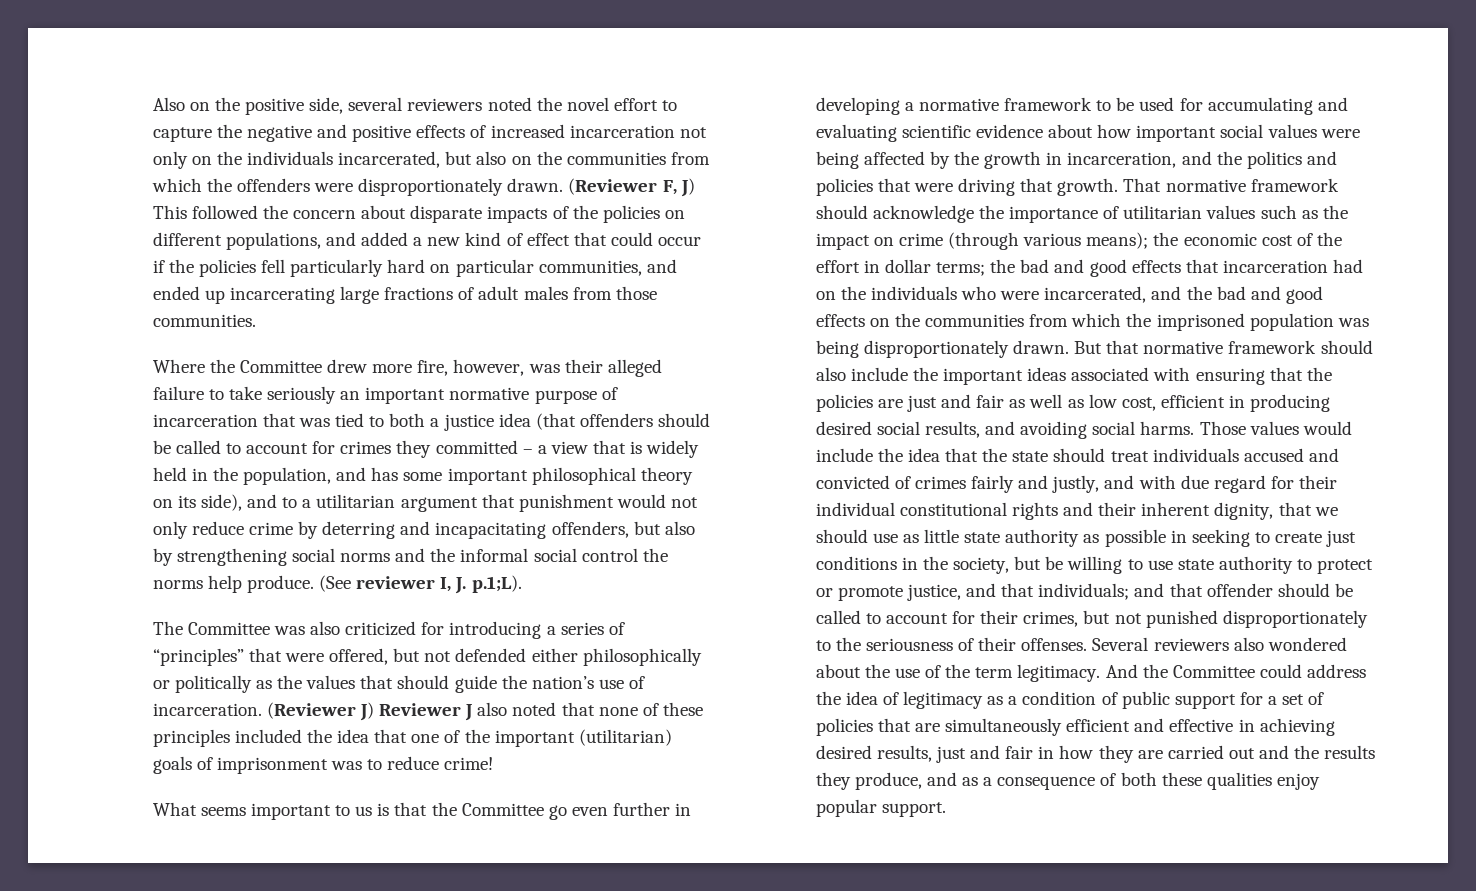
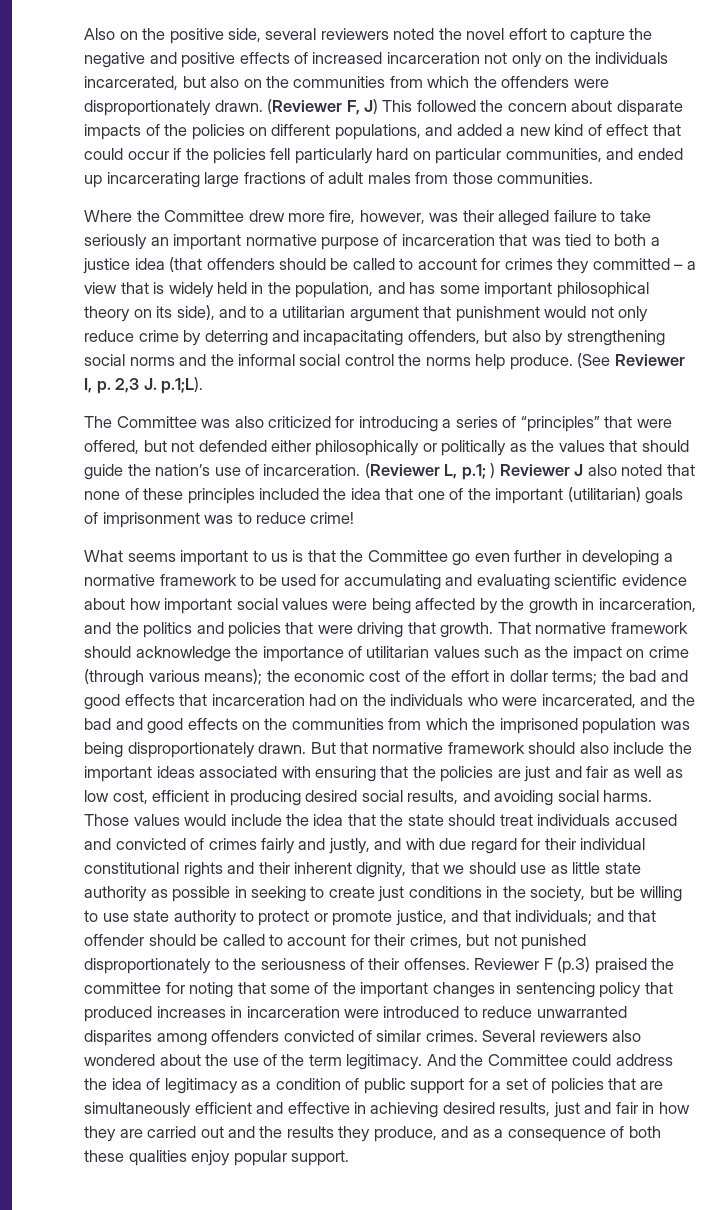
- (See reviewer I, J. p.1;L).
+ (See Reviewer I, p. 2,3 J. p.1;L).
- (Reviewer J) Reviewer J also noted that none of these principles included the idea that one of the important (utilitarian) goals of imprisonment was to reduce crime!
+ (Reviewer L, p.1; ) Reviewer J also noted that none of these principles included the idea that one of the important (utilitarian) goals of imprisonment was to reduce crime!
+ Reviewer F (p.3) praised the committee for noting that some of the important changes in sentencing policy that produced increases in incarceration were introduced to reduce unwarranted disparites among offenders convicted of similar crimes.

